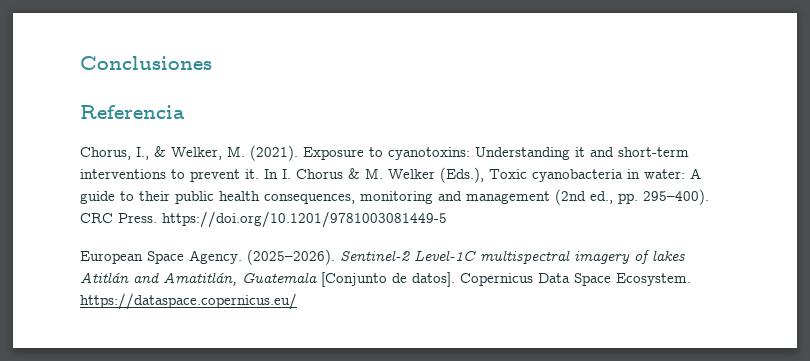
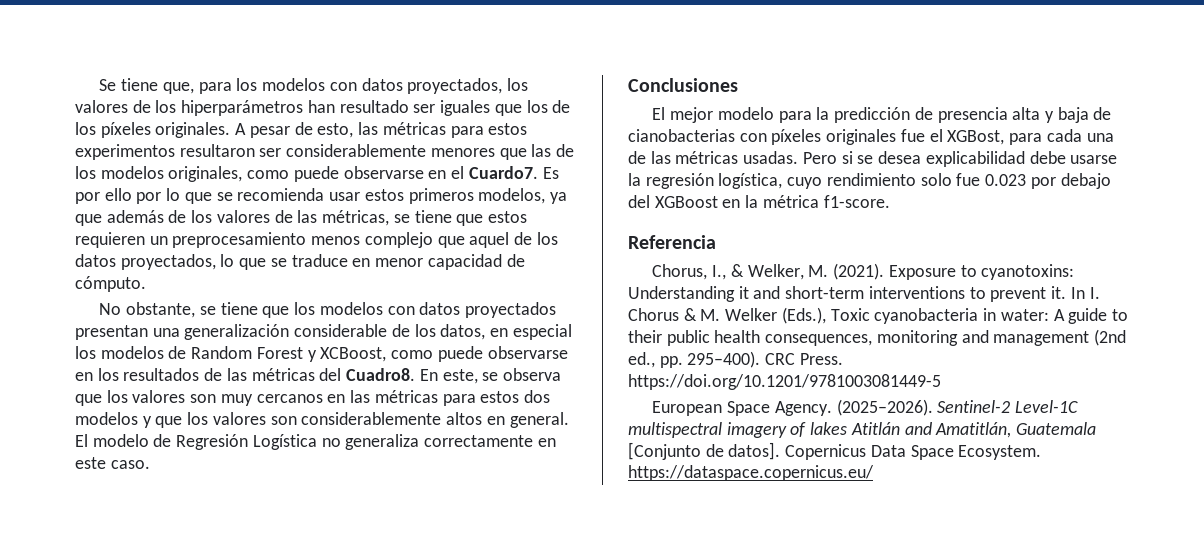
+ Se tiene que, para los modelos con datos proyectados, los valores de los hiperparámetros han resultado ser iguales que los de los píxeles originales. A pesar de esto, las métricas para estos experimentos resultaron ser considerablemente menores que las de los modelos originales, como puede observarse en el Cuardo7. Es por ello por lo que se recomienda usar estos primeros modelos, ya que además de los valores de las métricas, se tiene que estos requieren un preprocesamiento menos complejo que aquel de los datos proyectados, lo que se traduce en menor capacidad de cómputo.
+ No obstante, se tiene que los modelos con datos proyectados presentan una generalización considerable de los datos, en especial los modelos de Random Forest y XCBoost, como puede observarse en los resultados de las métricas del Cuadro8. En este, se observa que los valores son muy cercanos en las métricas para estos dos modelos y que los valores son considerablemente altos en general. El modelo de Regresión Logística no generaliza correctamente en este caso.
  Conclusiones
+ El mejor modelo para la predicción de presencia alta y baja de cianobacterias con píxeles originales fue el XGBost, para cada una de las métricas usadas. Pero si se desea explicabilidad debe usarse la regresión logística, cuyo rendimiento solo fue 0.023 por debajo del XGBoost en la métrica f1-score.

